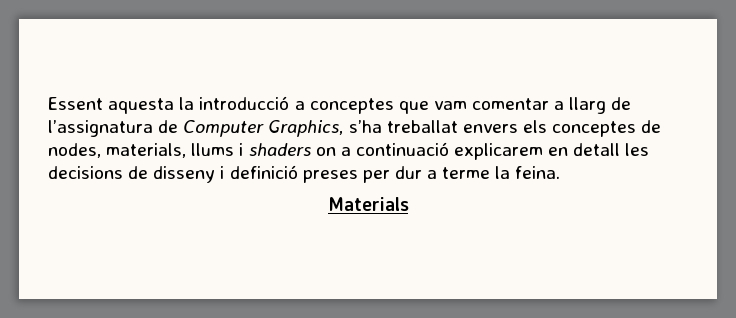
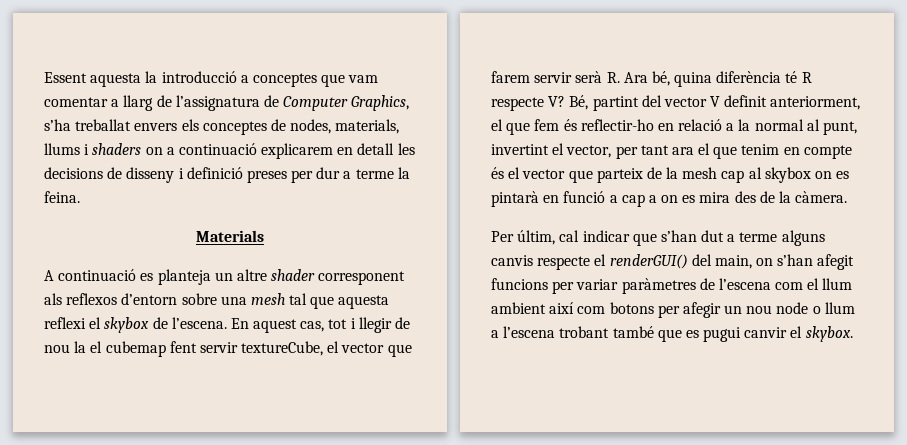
+ A continuació es planteja un altre shader corresponent als reflexos d’entorn sobre una mesh tal que aquesta reflexi el skybox de l’escena. En aquest cas, tot i llegir de nou la el cubemap fent servir textureCube, el vector que farem servir serà R. Ara bé, quina diferència té R respecte V? Bé, partint del vector V definit anteriorment, el que fem és reflectir-ho en relació a la normal al punt, invertint el vector, per tant ara el que tenim en compte és el vector que parteix de la mesh cap al skybox on es pintarà en funció a cap a on es mira des de la càmera.
+ Per últim, cal indicar que s’han dut a terme alguns canvis respecte el renderGUI() del main, on s’han afegit funcions per variar paràmetres de l’escena com el llum ambient així com botons per afegir un nou node o llum a l’escena trobant també que es pugui canvir el skybox.

